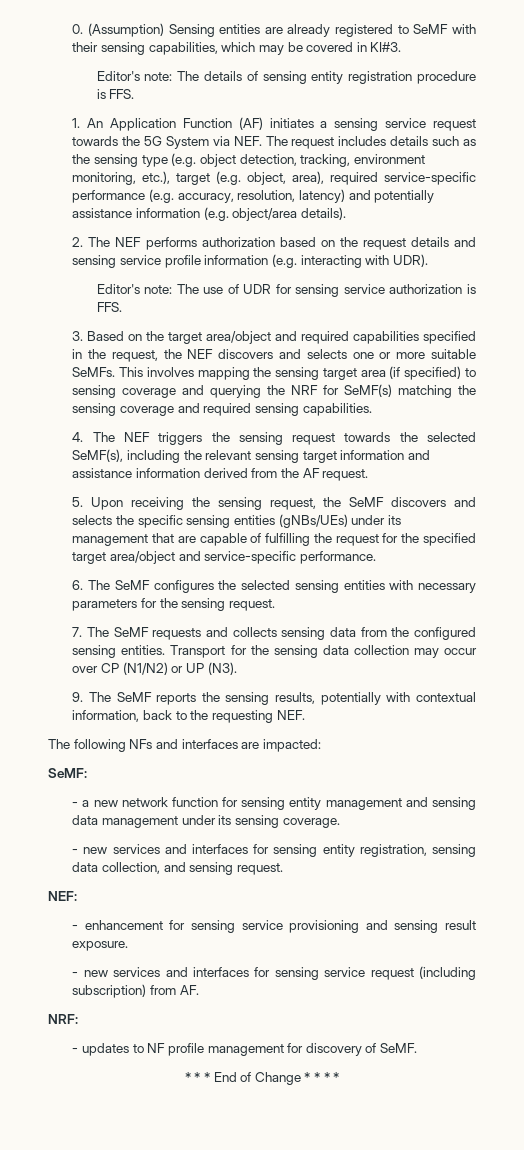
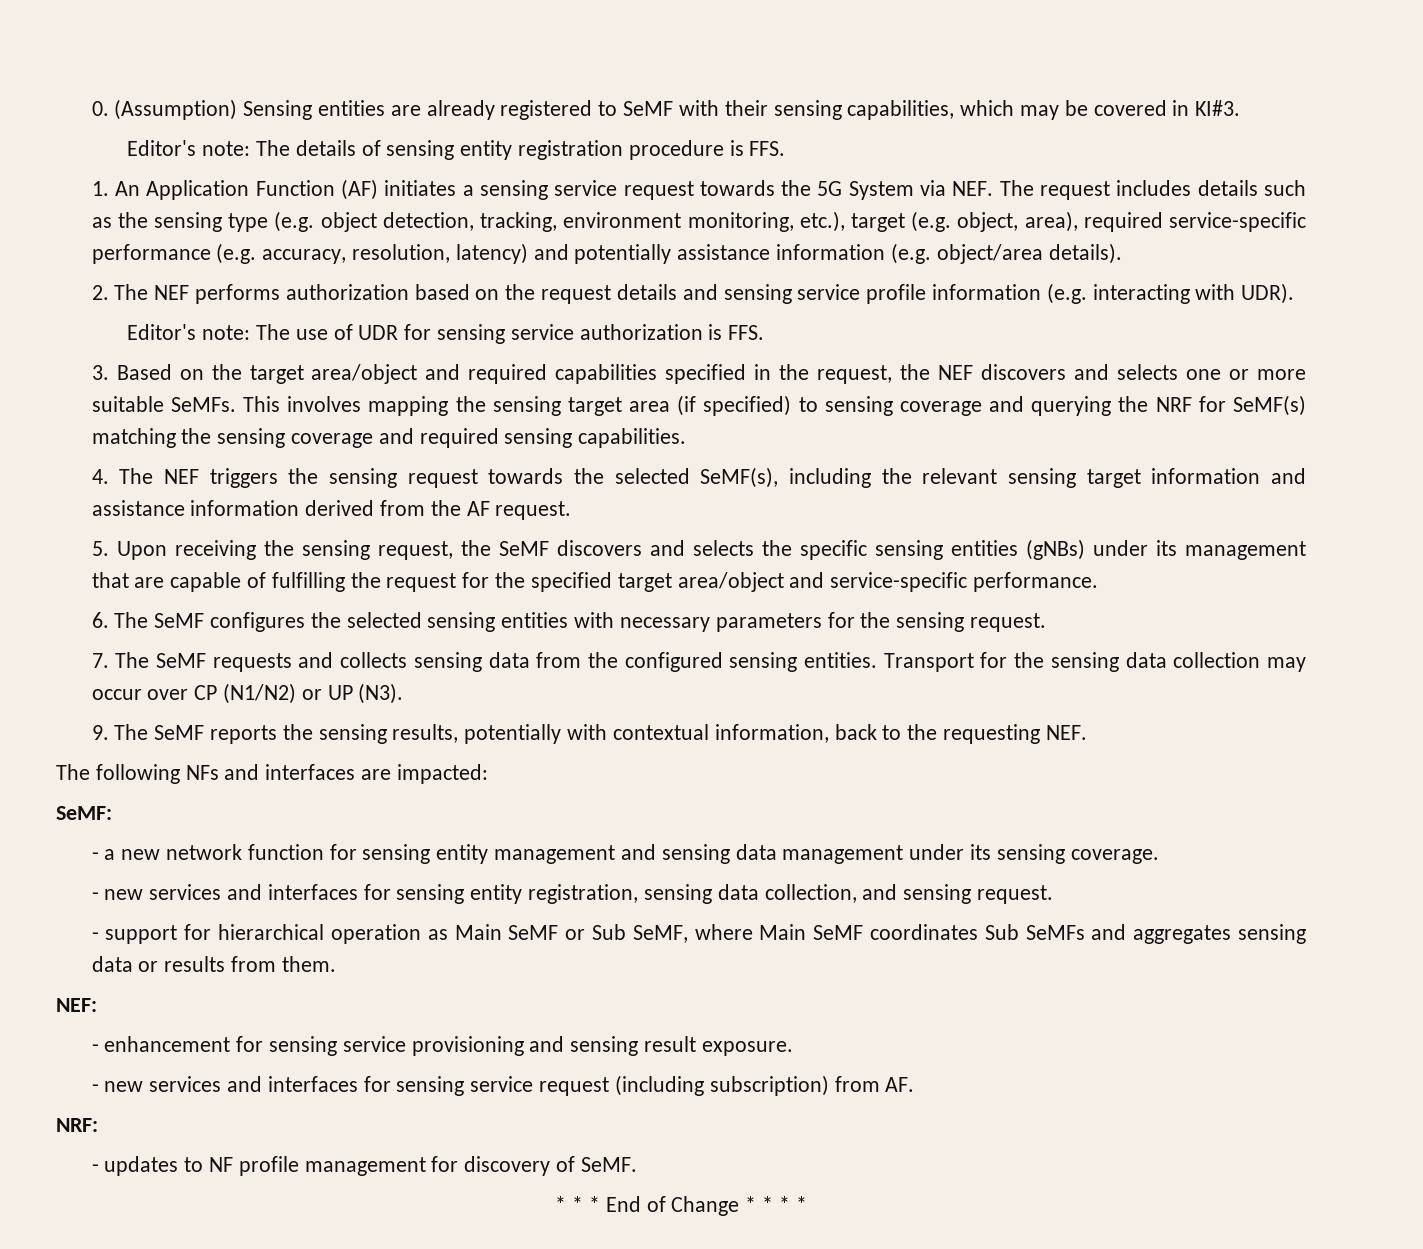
- 5. Upon receiving the sensing request, the SeMF discovers and selects the specific sensing entities (gNBs/UEs) under its management that are capable of fulfilling the request for the specified target area/object and service-specific performance.
+ 5. Upon receiving the sensing request, the SeMF discovers and selects the specific sensing entities (gNBs) under its management that are capable of fulfilling the request for the specified target area/object and service-specific performance.
+ - support for hierarchical operation as Main SeMF or Sub SeMF, where Main SeMF coordinates Sub SeMFs and aggregates sensing data or results from them.

